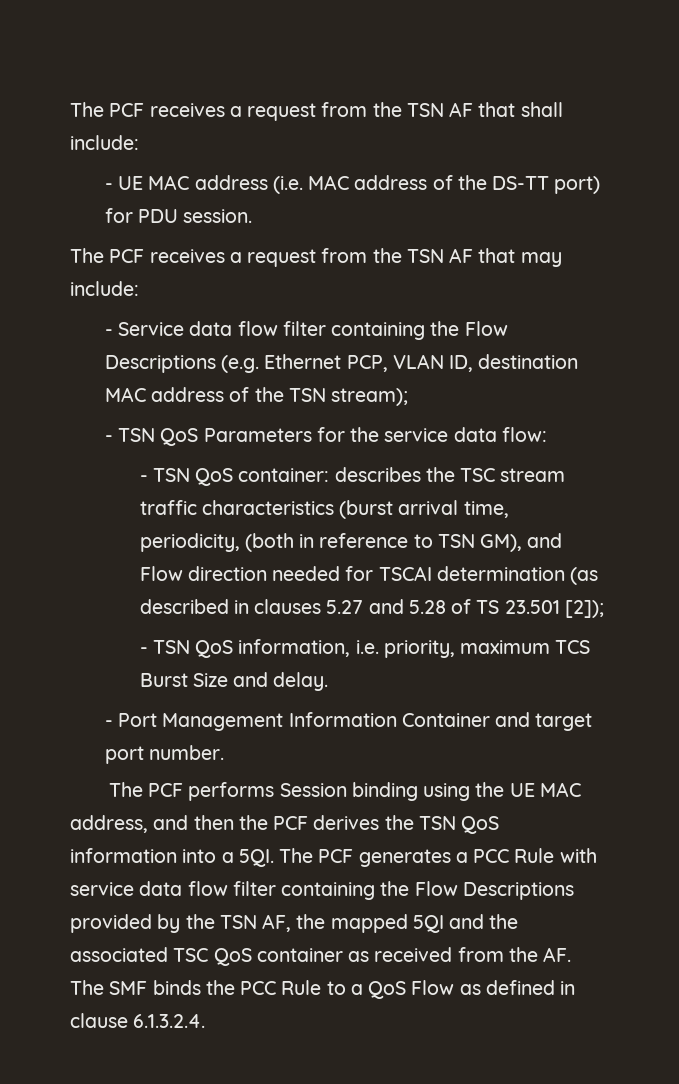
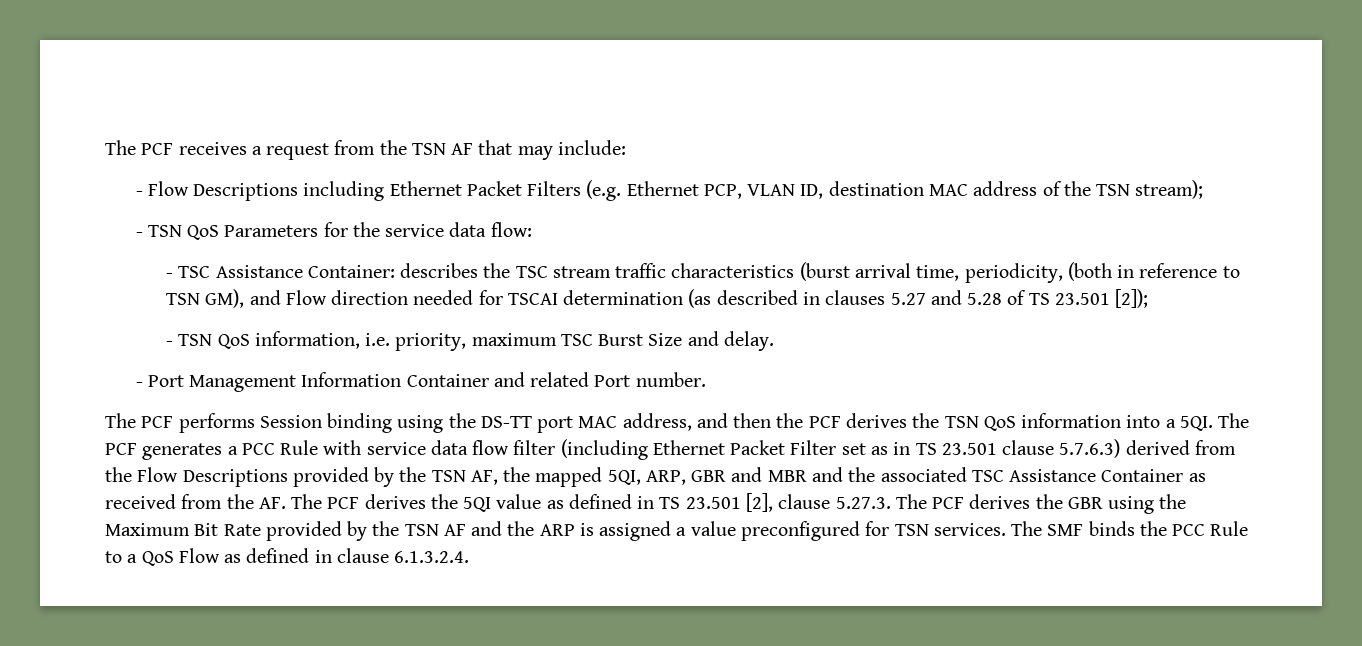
- The PCF receives a request from the TSN AF that shall include:
- - UE MAC address (i.e. MAC address of the DS-TT port) for PDU session.
  The PCF receives a request from the TSN AF that may include:
- - Service data flow filter containing the Flow Descriptions (e.g. Ethernet PCP, VLAN ID, destination MAC address of the TSN stream);
+ - Flow Descriptions including Ethernet Packet Filters (e.g. Ethernet PCP, VLAN ID, destination MAC address of the TSN stream);
- - TSN QoS container: describes the TSC stream traffic characteristics (burst arrival time, periodicity, (both in reference to TSN GM), and Flow direction needed for TSCAI determination (as described in clauses 5.27 and 5.28 of TS 23.501 [2]);
+ - TSC Assistance Container: describes the TSC stream traffic characteristics (burst arrival time, periodicity, (both in reference to TSN GM), and Flow direction needed for TSCAI determination (as described in clauses 5.27 and 5.28 of TS 23.501 [2]);
- - TSN QoS information, i.e. priority, maximum TCS Burst Size and delay.
+ - TSN QoS information, i.e. priority, maximum TSC Burst Size and delay.
- - Port Management Information Container and target port number.
+ - Port Management Information Container and related Port number.
- The PCF performs Session binding using the UE MAC address, and then the PCF derives the TSN QoS information into a 5QI.
+ The PCF performs Session binding using the DS-TT port MAC address, and then the PCF derives the TSN QoS information into a 5QI.
- The PCF generates a PCC Rule with service data flow filter containing the Flow Descriptions provided by the TSN AF, the mapped 5QI and the associated TSC QoS container as received from the AF. The SMF binds the PCC Rule to a QoS Flow as defined in clause 6.1.3.2.4.
+ The PCF generates a PCC Rule with service data flow filter (including Ethernet Packet Filter set as in TS 23.501 clause 5.7.6.3) derived from the Flow Descriptions provided by the TSN AF, the mapped 5QI, ARP, GBR and MBR and the associated TSC Assistance Container as received from the AF. The PCF derives the 5QI value as defined in TS 23.501 [2], clause 5.27.3. The PCF derives the GBR using the Maximum Bit Rate provided by the TSN AF and the ARP is assigned a value preconfigured for TSN services. The SMF binds the PCC Rule to a QoS Flow as defined in clause 6.1.3.2.4.

